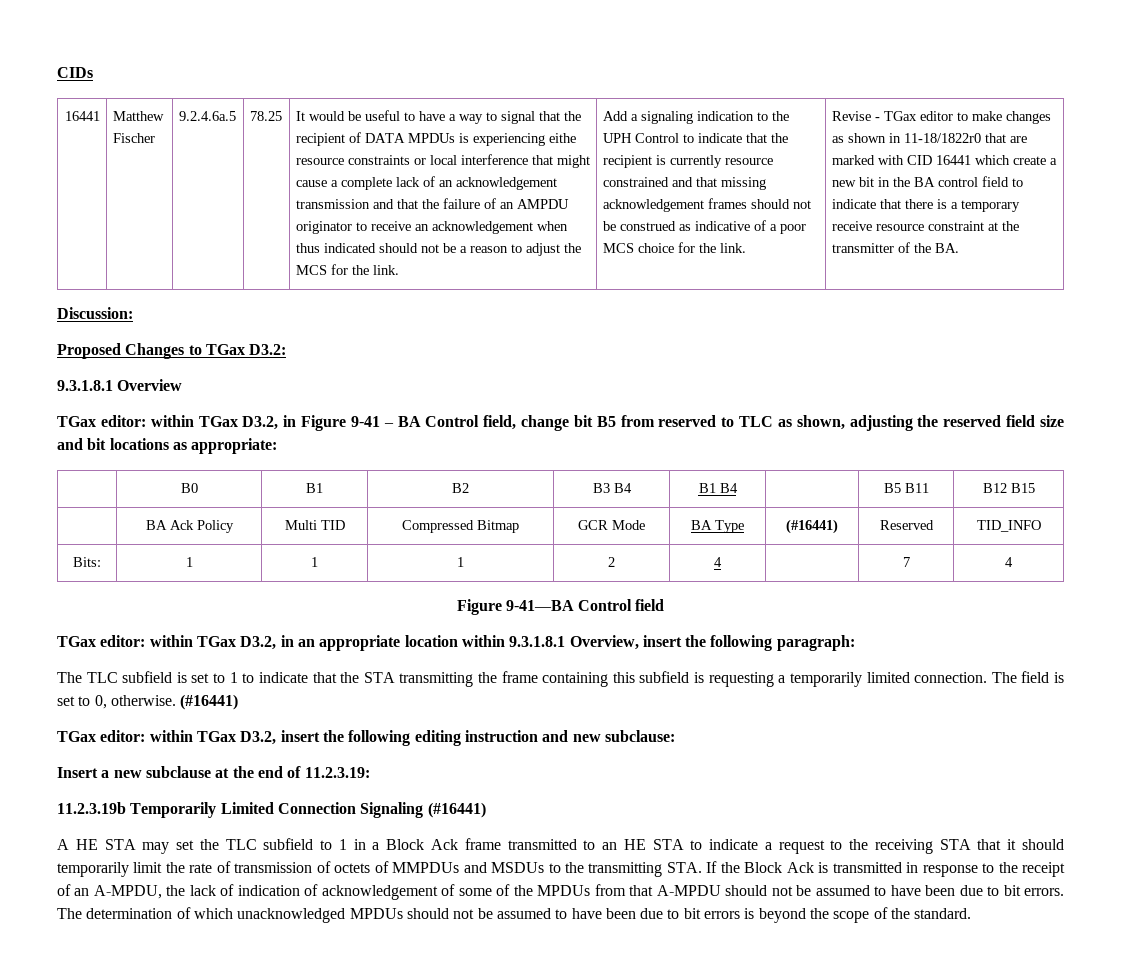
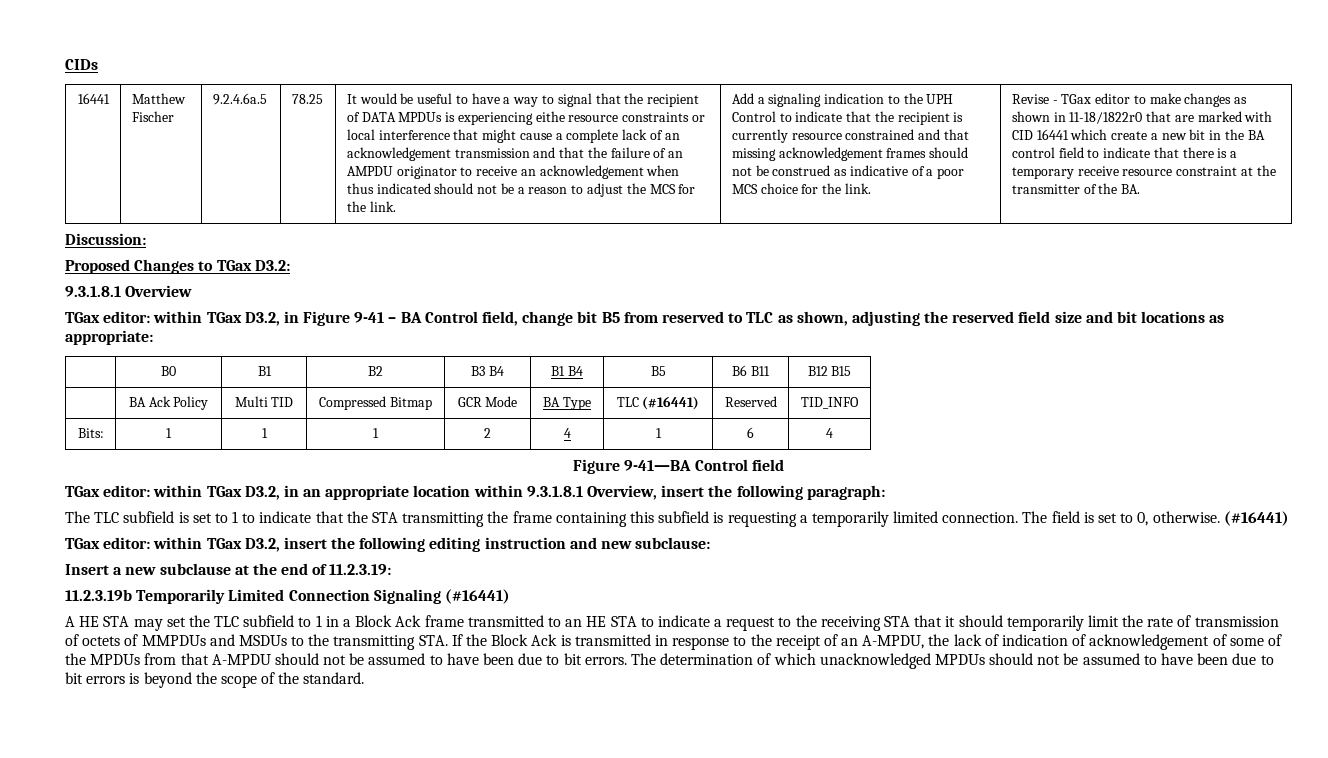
- | B0 | B1 | B2 | B3 B4 | B1 B4 | | B5 B11 | B12 B15
+ | B0 | B1 | B2 | B3 B4 | B1 B4 | B5 | B6 B11 | B12 B15
- | BA Ack Policy | Multi TID | Compressed Bitmap | GCR Mode | BA Type | (#16441) | Reserved | TID_INFO
+ | BA Ack Policy | Multi TID | Compressed Bitmap | GCR Mode | BA Type | TLC (#16441) | Reserved | TID_INFO
- Bits: | 1 | 1 | 1 | 2 | 4 | | 7 | 4
+ Bits: | 1 | 1 | 1 | 2 | 4 | 1 | 6 | 4

